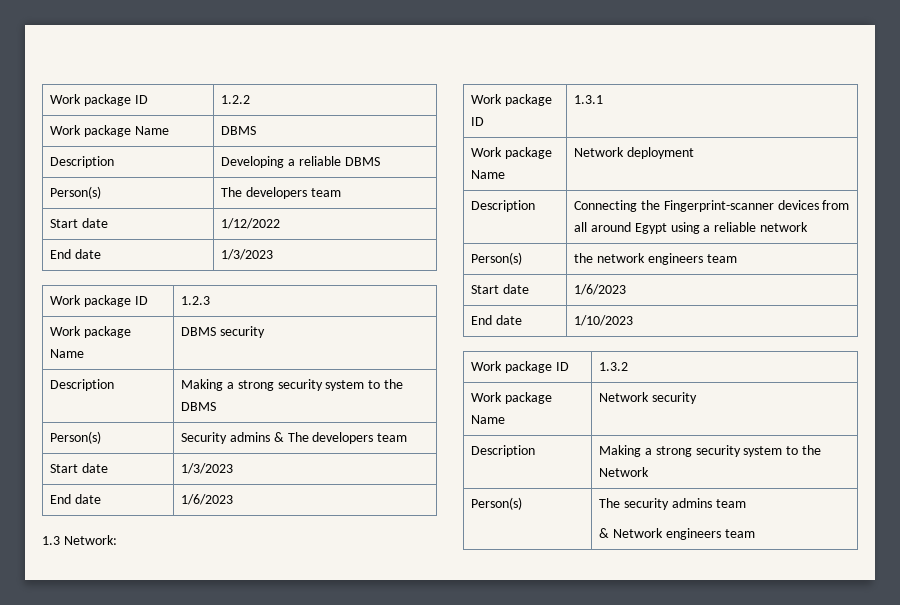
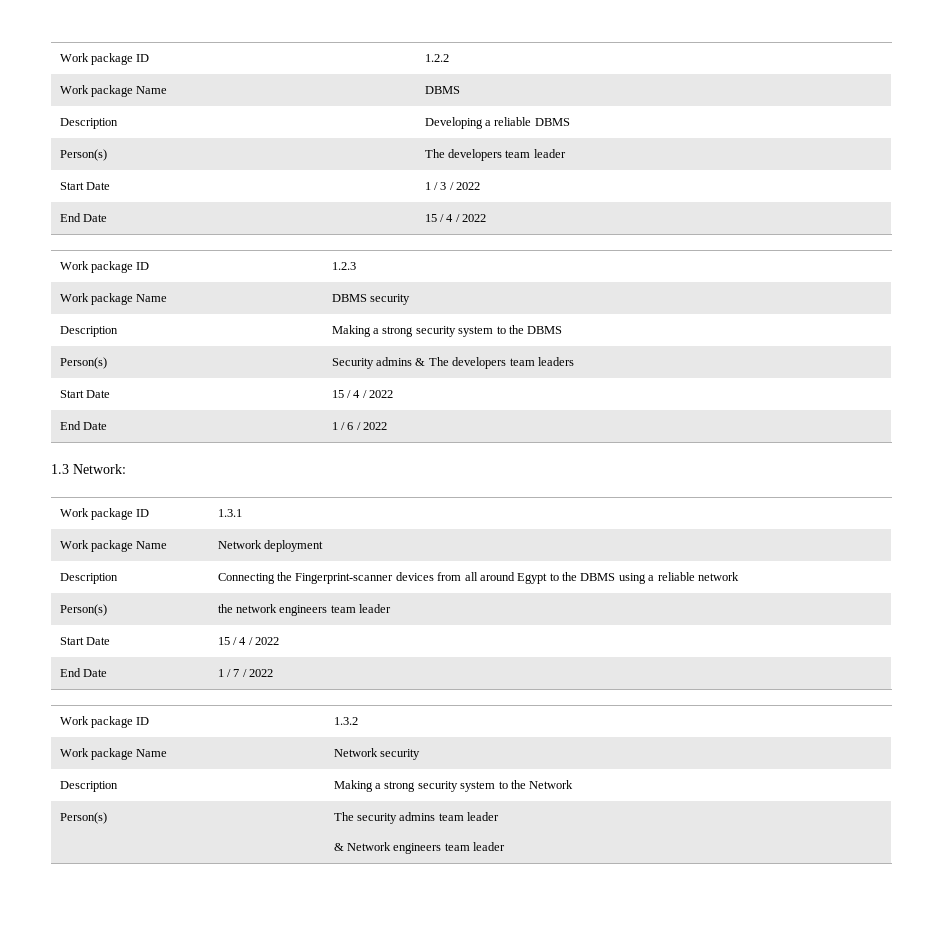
- Person(s) | The developers team
- Start date | 1/12/2022
- End date | 1/3/2023
+ Person(s) | The developers team leader
+ Start Date | 1 / 3 / 2022
+ End Date | 15 / 4 / 2022
- Person(s) | Security admins & The developers team
- Start date | 1/3/2023
- End date | 1/6/2023
+ Person(s) | Security admins & The developers team leaders
+ Start Date | 15 / 4 / 2022
+ End Date | 1 / 6 / 2022
- Description | Connecting the Fingerprint-scanner devices from all around Egypt using a reliable network
+ Description | Connecting the Fingerprint-scanner devices from all around Egypt to the DBMS using a reliable network
- Person(s) | the network engineers team
- Start date | 1/6/2023
- End date | 1/10/2023
+ Person(s) | the network engineers team leader
+ Start Date | 15 / 4 / 2022
+ End Date | 1 / 7 / 2022
- Person(s) | The security admins team
- & Network engineers team
+ Person(s) | The security admins team leader
+ & Network engineers team leader

